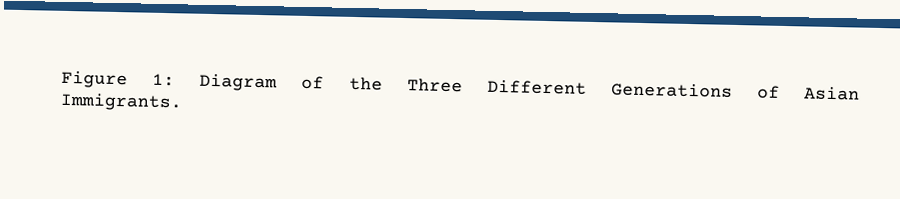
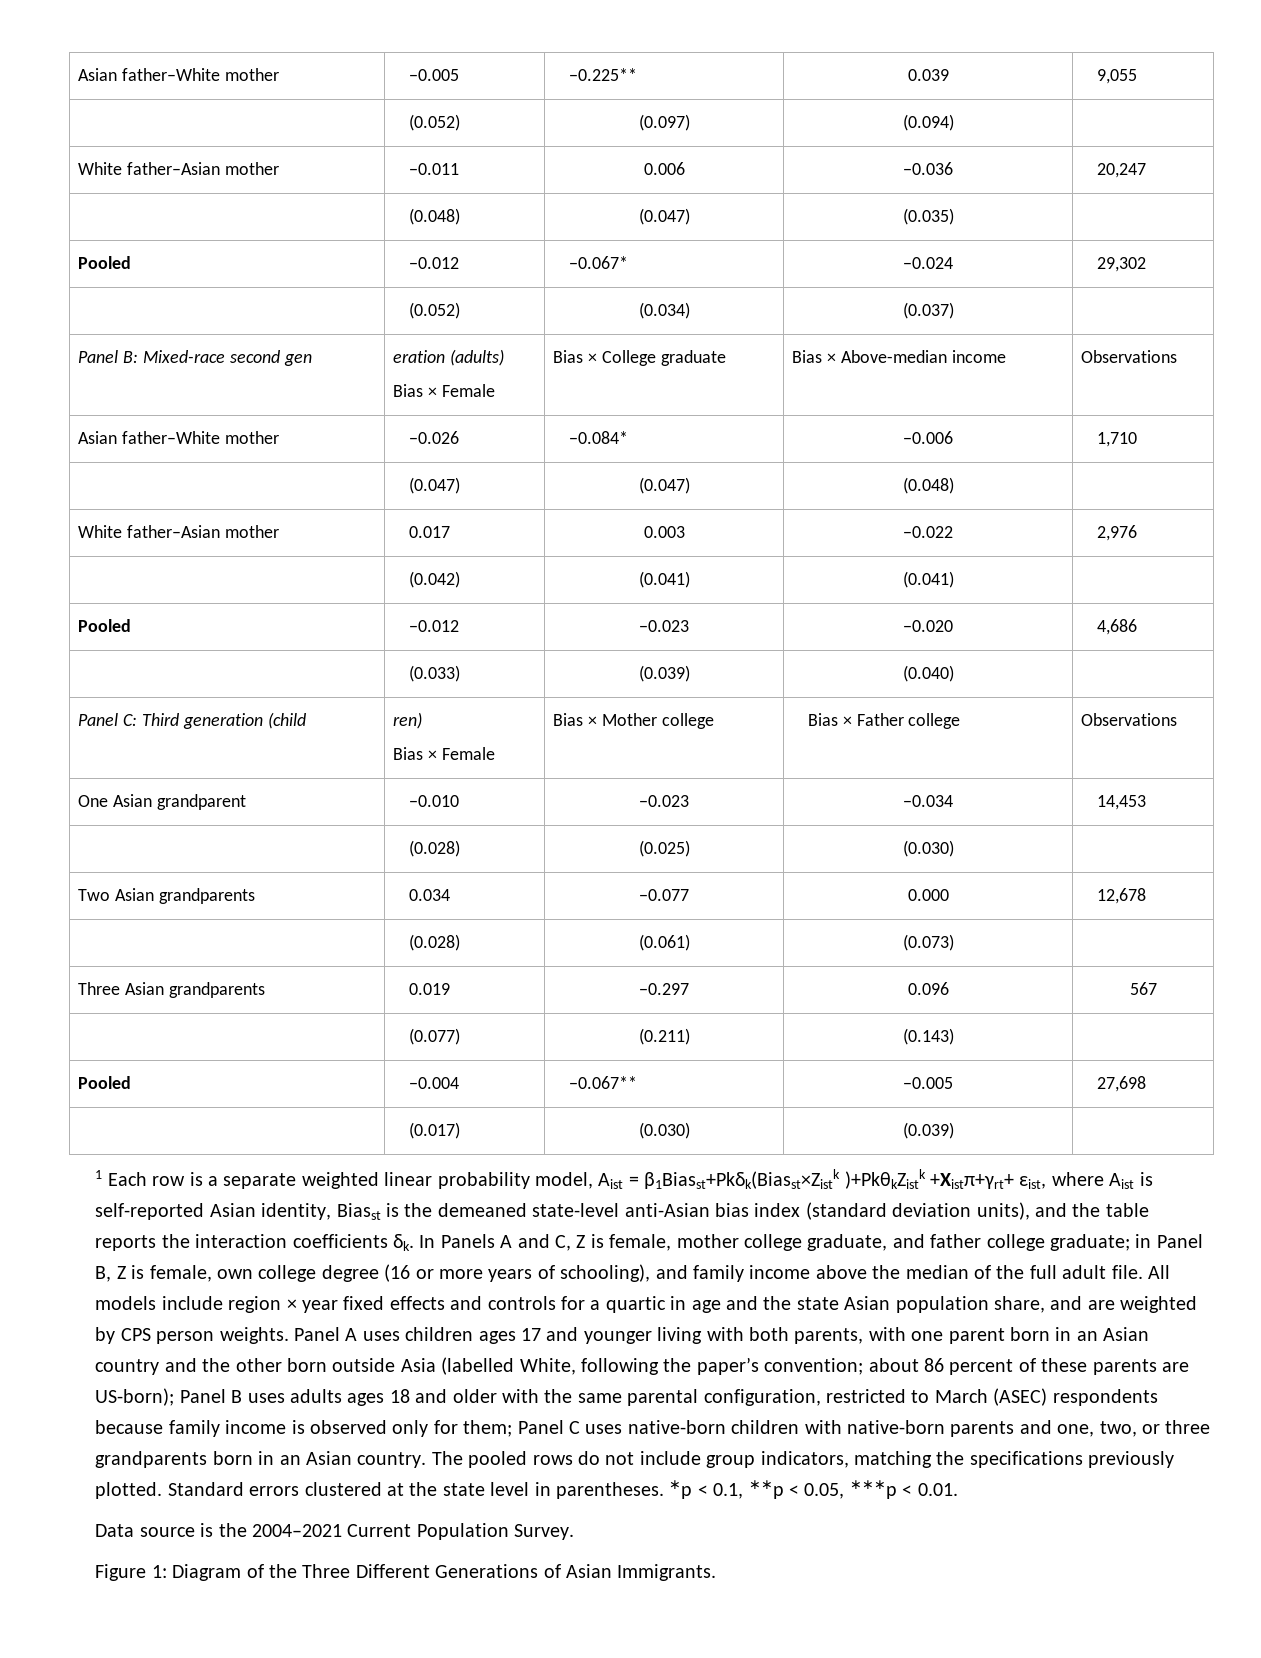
+ Asian father–White mother | −0.005 | −0.225** | 0.039 | 9,055
+ | (0.052) | (0.097) | (0.094) |
+ White father–Asian mother | −0.011 | 0.006 | −0.036 | 20,247
+ | (0.048) | (0.047) | (0.035) |
+ Pooled | −0.012 | −0.067* | −0.024 | 29,302
+ | (0.052) | (0.034) | (0.037) |
+ Panel B: Mixed-race second gen | eration (adults)
+ Bias × Female | Bias × College graduate | Bias × Above-median income | Observations
+ Asian father–White mother | −0.026 | −0.084* | −0.006 | 1,710
+ | (0.047) | (0.047) | (0.048) |
+ White father–Asian mother | 0.017 | 0.003 | −0.022 | 2,976
+ | (0.042) | (0.041) | (0.041) |
+ Pooled | −0.012 | −0.023 | −0.020 | 4,686
+ | (0.033) | (0.039) | (0.040) |
+ Panel C: Third generation (child | ren)
+ Bias × Female | Bias × Mother college | Bias × Father college | Observations
+ One Asian grandparent | −0.010 | −0.023 | −0.034 | 14,453
+ | (0.028) | (0.025) | (0.030) |
+ Two Asian grandparents | 0.034 | −0.077 | 0.000 | 12,678
+ | (0.028) | (0.061) | (0.073) |
+ Three Asian grandparents | 0.019 | −0.297 | 0.096 | 567
+ | (0.077) | (0.211) | (0.143) |
+ Pooled | −0.004 | −0.067** | −0.005 | 27,698
+ | (0.017) | (0.030) | (0.039) |
+ 1 Each row is a separate weighted linear probability model, Aist = β1Biasst+Pkδk(Biasst×Zistk )+PkθkZistk +Xistπ+γrt+ εist, where Aist is self-reported Asian identity, Biasst is the demeaned state-level anti-Asian bias index (standard deviation units), and the table reports the interaction coefficients δk. In Panels A and C, Z is female, mother college graduate, and father college graduate; in Panel B, Z is female, own college degree (16 or more years of schooling), and family income above the median of the full adult file. All models include region × year fixed effects and controls for a quartic in age and the state Asian population share, and are weighted by CPS person weights. Panel A uses children ages 17 and younger living with both parents, with one parent born in an Asian country and the other born outside Asia (labelled White, following the paper’s convention; about 86 percent of these parents are US-born); Panel B uses adults ages 18 and older with the same parental configuration, restricted to March (ASEC) respondents because family income is observed only for them; Panel C uses native-born children with native-born parents and one, two, or three grandparents born in an Asian country. The pooled rows do not include group indicators, matching the specifications previously plotted. Standard errors clustered at the state level in parentheses. ∗p < 0.1, ∗∗p < 0.05, ∗∗∗p < 0.01.
+ Data source is the 2004–2021 Current Population Survey.

